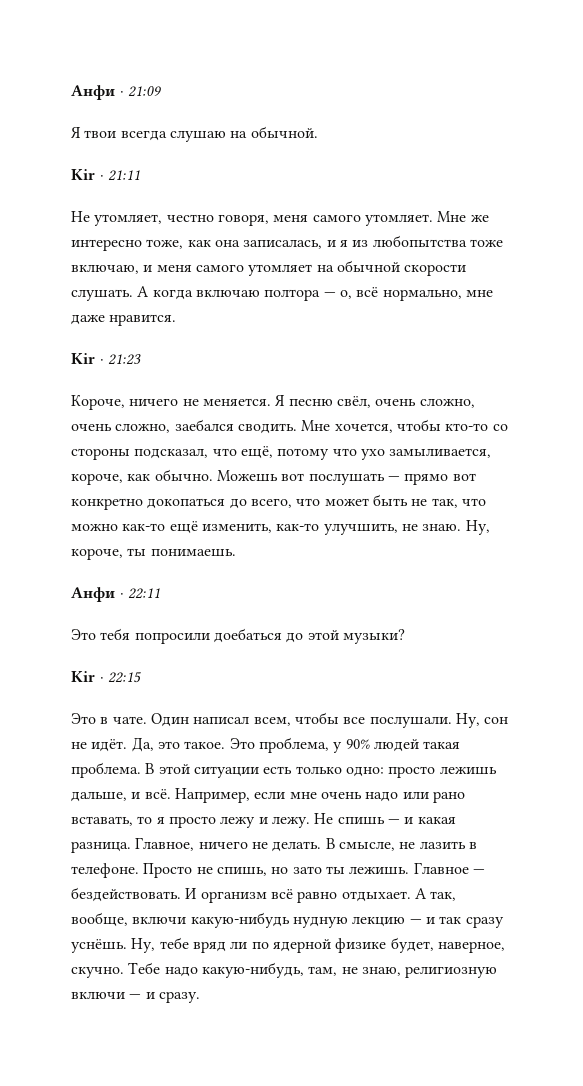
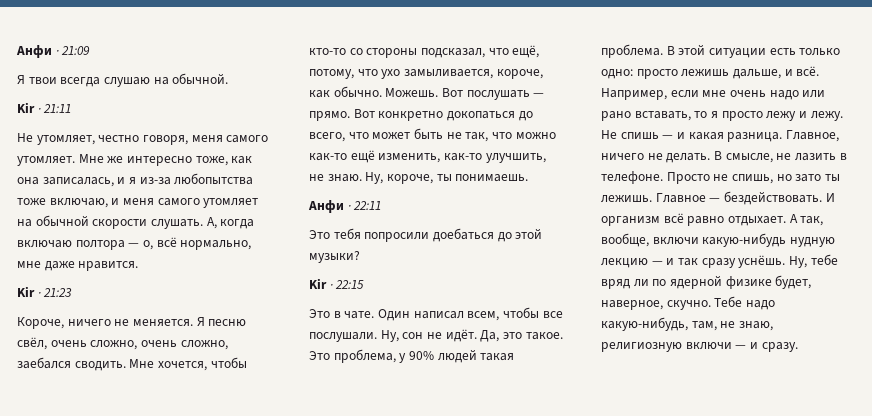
- Мне же интересно тоже, как она записалась, и я из любопытства тоже включаю, и меня самого утомляет на обычной скорости слушать.
+ Мне же интересно тоже, как она записалась, и я из-за любопытства тоже включаю, и меня самого утомляет на обычной скорости слушать.
- А когда включаю полтора — о, всё нормально, мне даже нравится.
+ А, когда включаю полтора — о, всё нормально, мне даже нравится.
- Мне хочется, чтобы кто-то со стороны подсказал, что ещё, потому что ухо замыливается, короче, как обычно.
+ Мне хочется, чтобы кто-то со стороны подсказал, что ещё, потому, что ухо замыливается, короче, как обычно.
- Можешь вот послушать — прямо вот конкретно докопаться до всего, что может быть не так, что можно как-то ещё изменить, как-то улучшить, не знаю.
+ Можешь. Вот послушать — прямо. Вот конкретно докопаться до всего, что может быть не так, что можно как-то ещё изменить, как-то улучшить, не знаю.

